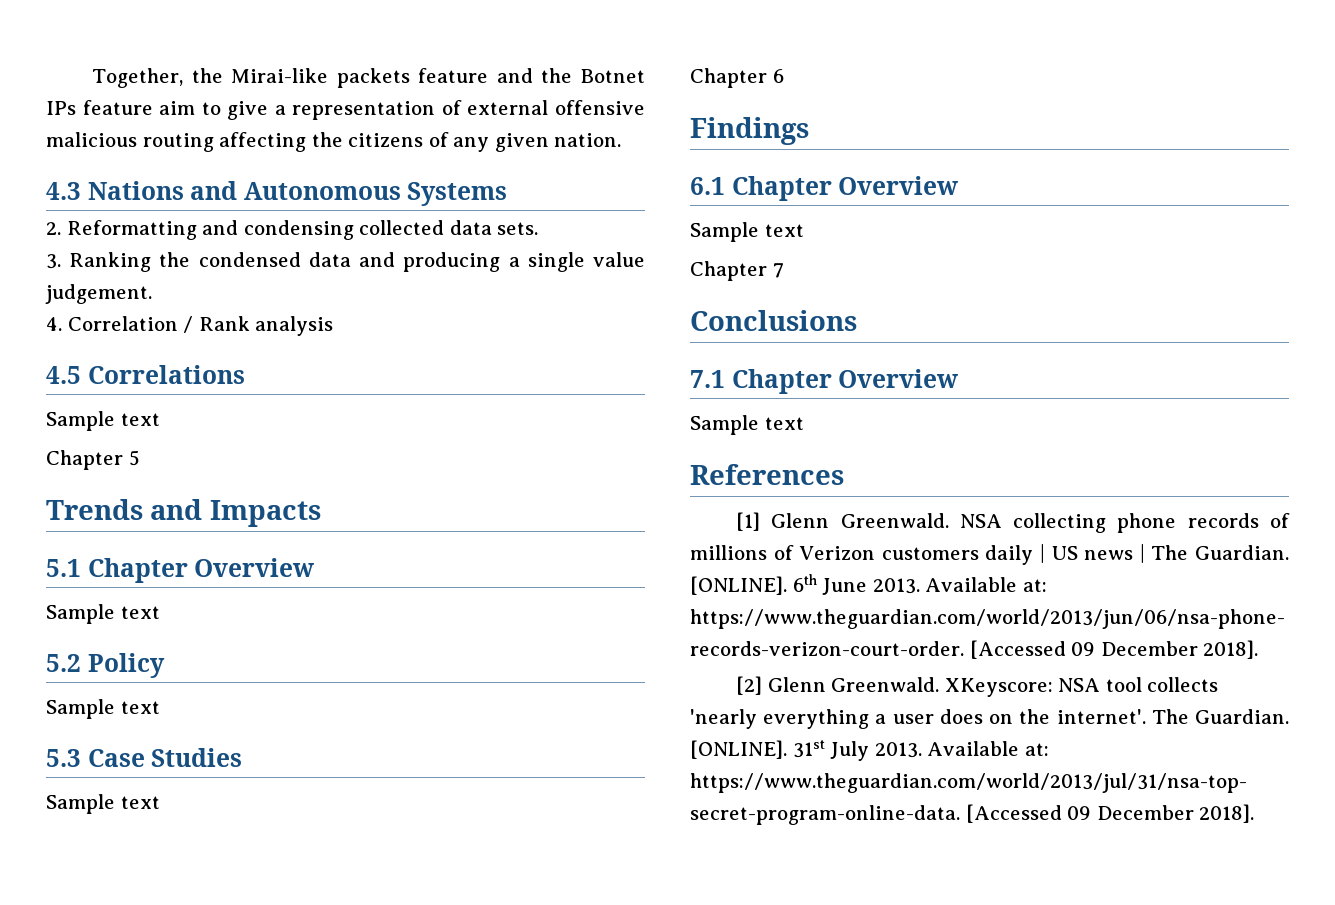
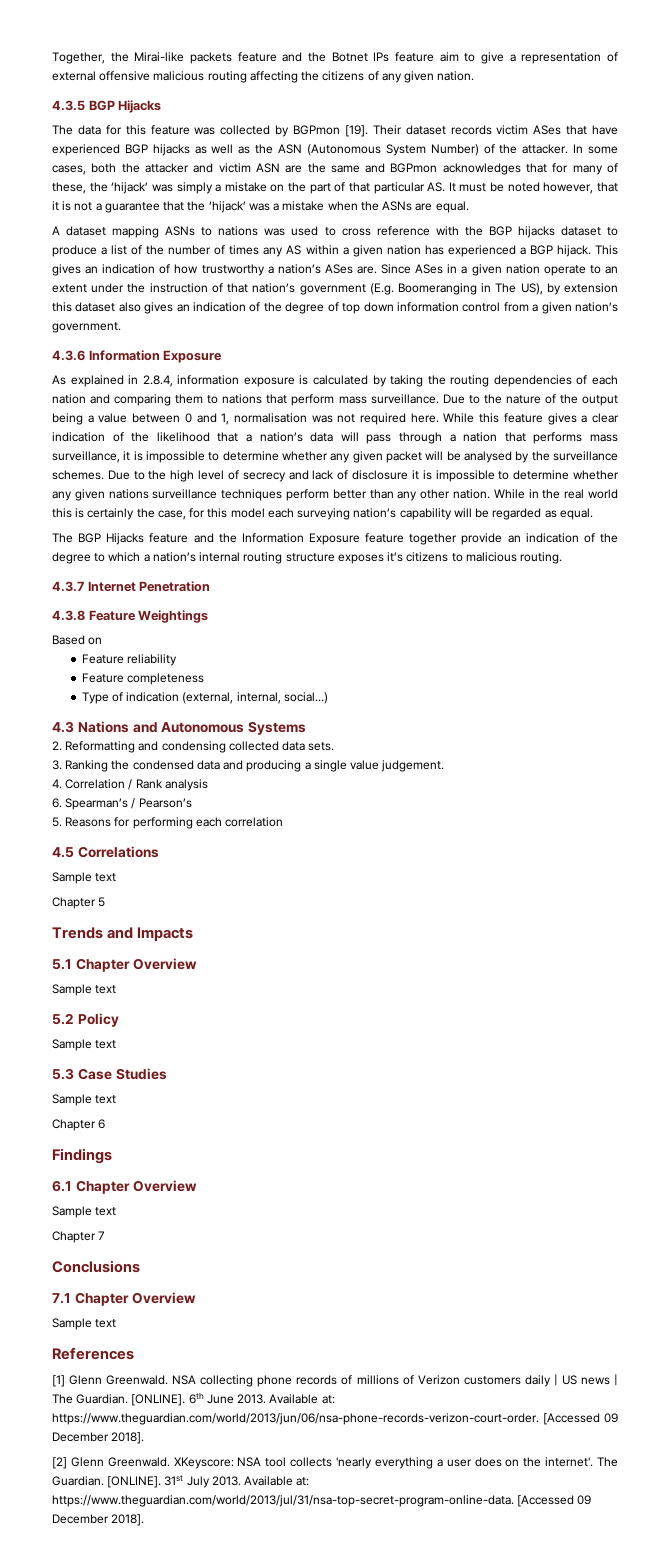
+ 4.3.5 BGP Hijacks
+ The data for this feature was collected by BGPmon [19]. Their dataset records victim ASes that have experienced BGP hijacks as well as the ASN (Autonomous System Number) of the attacker. In some cases, both the attacker and victim ASN are the same and BGPmon acknowledges that for many of these, the ‘hijack’ was simply a mistake on the part of that particular AS. It must be noted however, that it is not a guarantee that the ‘hijack’ was a mistake when the ASNs are equal.
+ A dataset mapping ASNs to nations was used to cross reference with the BGP hijacks dataset to produce a list of the number of times any AS within a given nation has experienced a BGP hijack. This gives an indication of how trustworthy a nation’s ASes are. Since ASes in a given nation operate to an extent under the instruction of that nation’s government (E.g. Boomeranging in The US), by extension this dataset also gives an indication of the degree of top down information control from a given nation’s government.
+ 4.3.6 Information Exposure
+ As explained in 2.8.4, information exposure is calculated by taking the routing dependencies of each nation and comparing them to nations that perform mass surveillance. Due to the nature of the output being a value between 0 and 1, normalisation was not required here. While this feature gives a clear indication of the likelihood that a nation’s data will pass through a nation that performs mass surveillance, it is impossible to determine whether any given packet will be analysed by the surveillance schemes. Due to the high level of secrecy and lack of disclosure it is impossible to determine whether any given nations surveillance techniques perform better than any other nation. While in the real world this is certainly the case, for this model each surveying nation’s capability will be regarded as equal.
+ The BGP Hijacks feature and the Information Exposure feature together provide an indication of the degree to which a nation’s internal routing structure exposes it’s citizens to malicious routing.
+ 4.3.7 Internet Penetration
+ 4.3.8 Feature Weightings
+ Based on
+ Feature reliability
+ Feature completeness
+ Type of indication (external, internal, social…)
+ 6. Spearman’s / Pearson’s
+ 5. Reasons for performing each correlation

